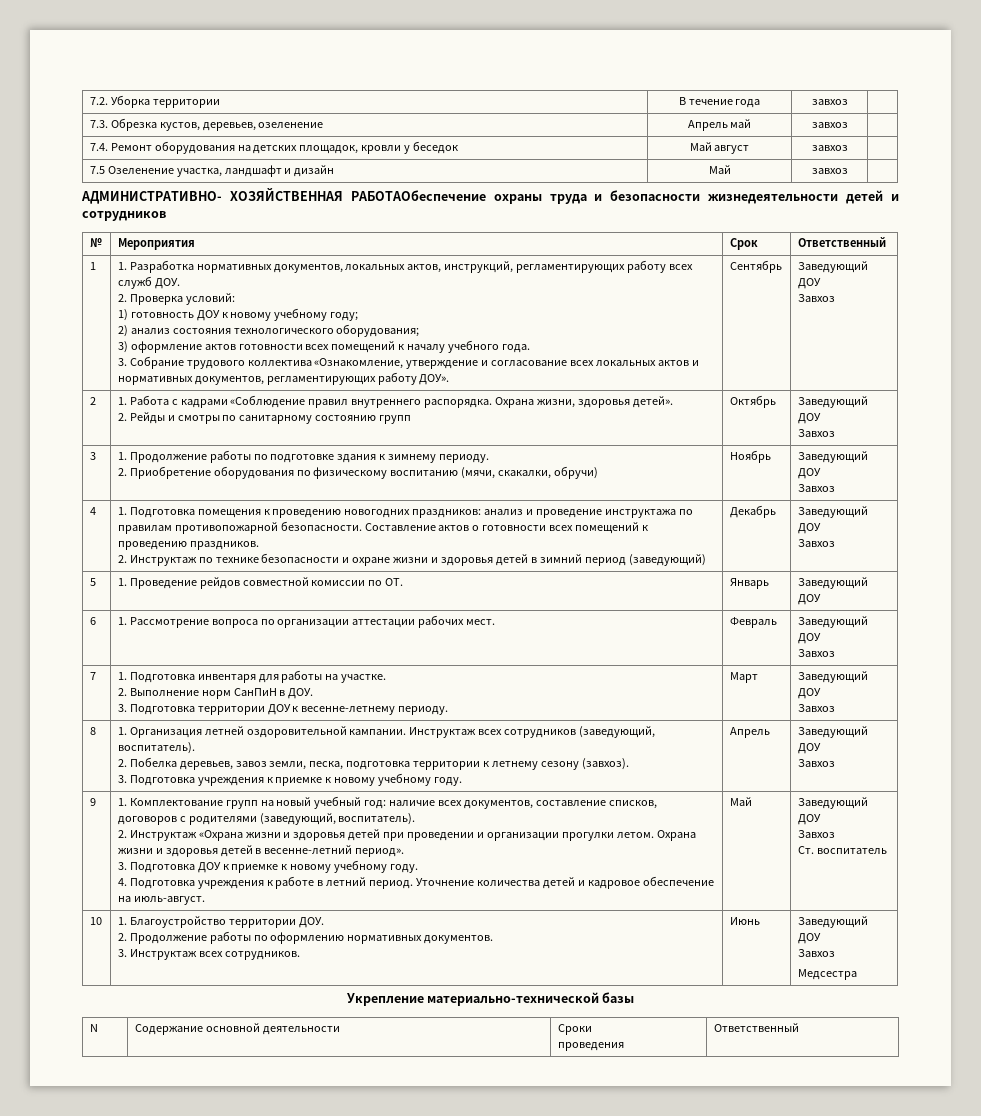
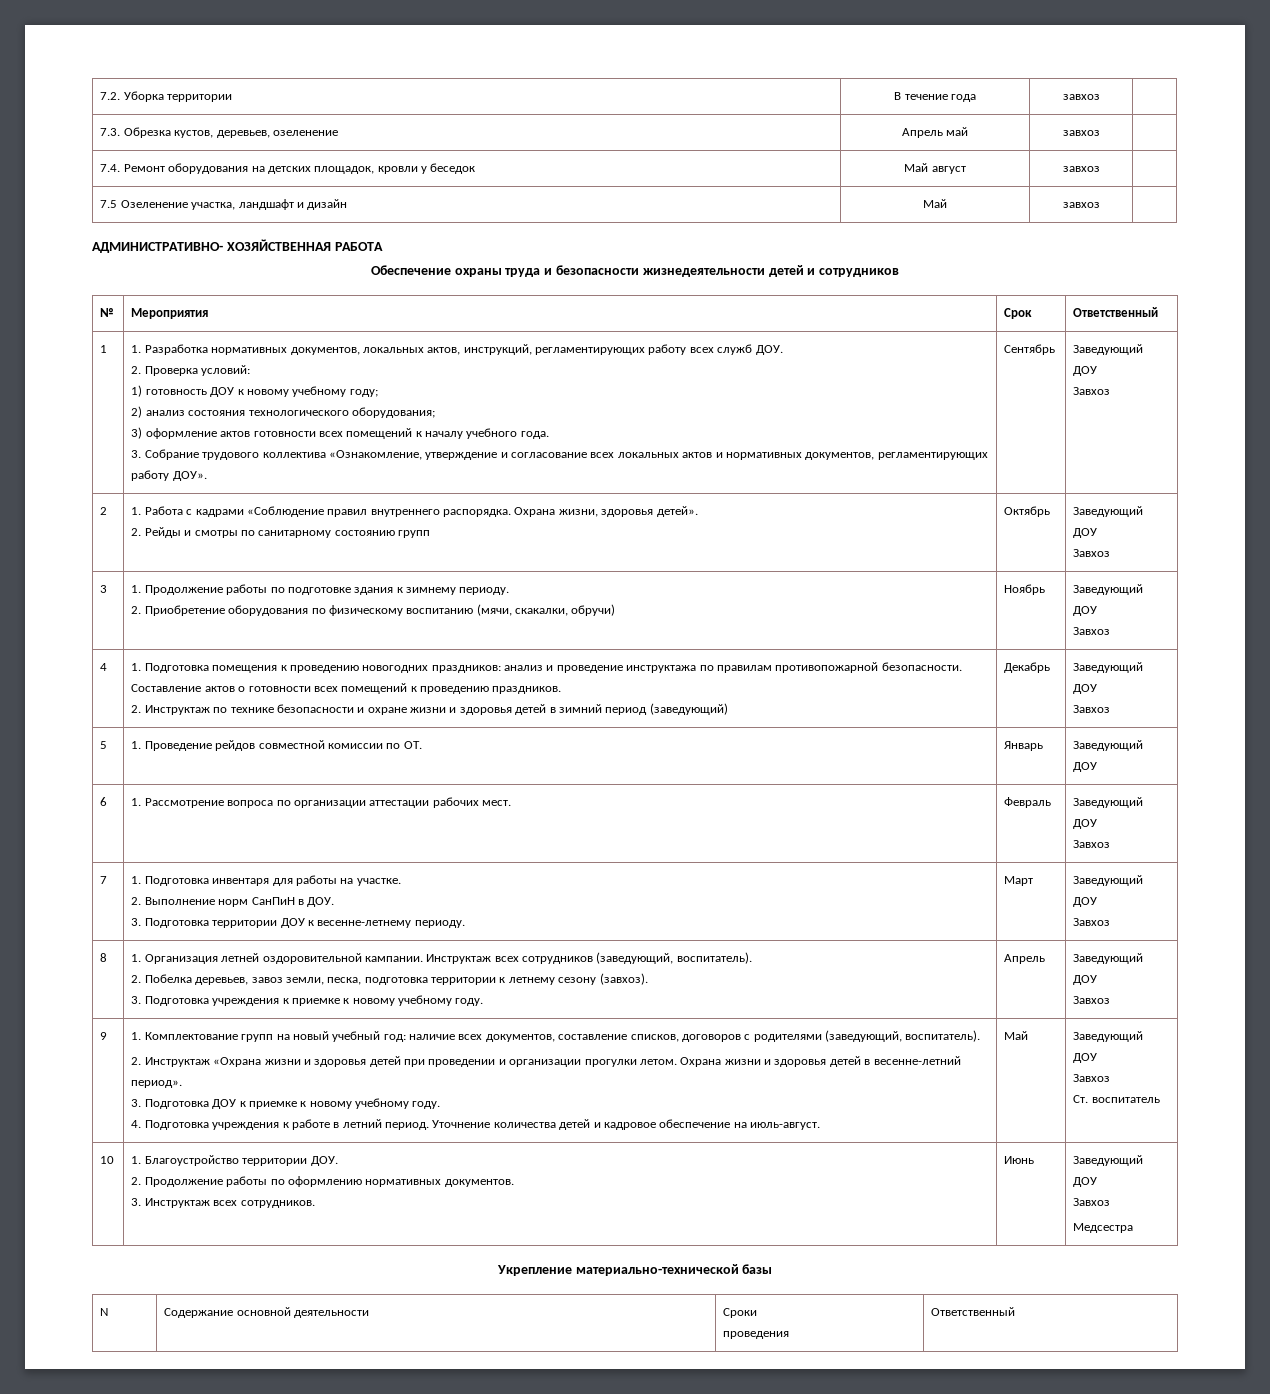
- АДМИНИСТРАТИВНО- ХОЗЯЙСТВЕННАЯ РАБОТАОбеспечение охраны труда и безопасности жизнедеятельности детей и сотрудников
+ АДМИНИСТРАТИВНО- ХОЗЯЙСТВЕННАЯ РАБОТА
+ Обеспечение охраны труда и безопасности жизнедеятельности детей и сотрудников

